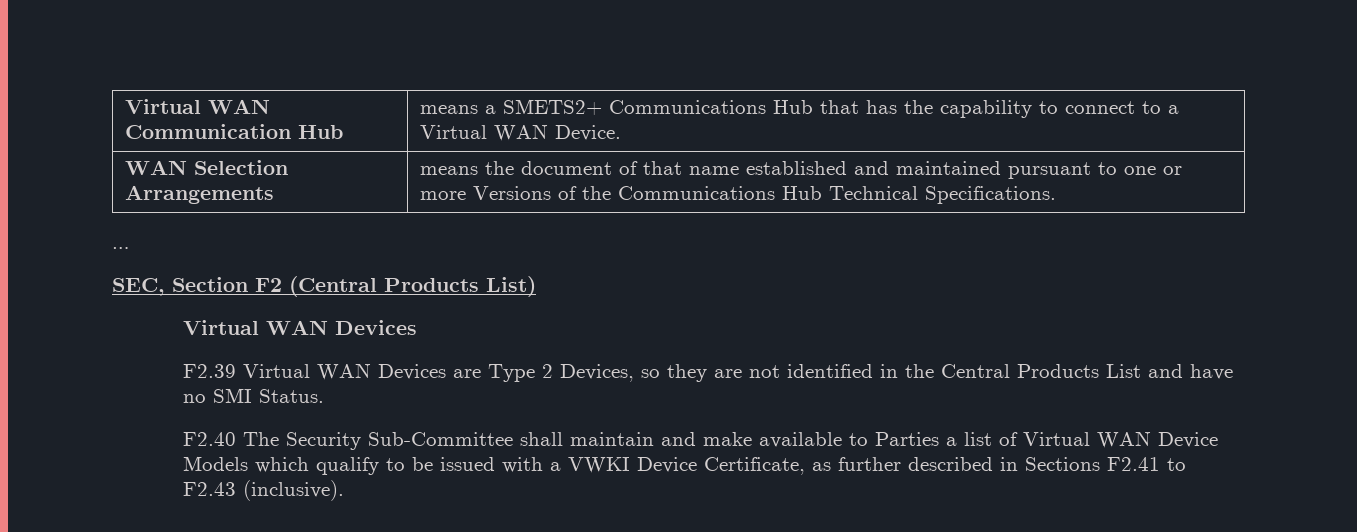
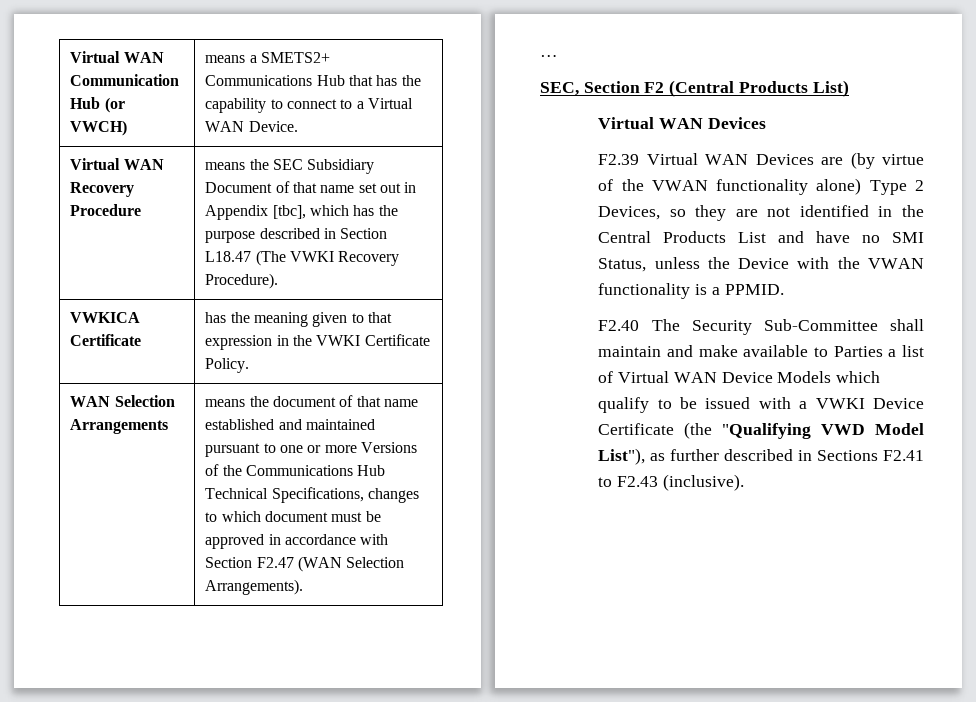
- Virtual WAN Communication Hub | means a SMETS2+ Communications Hub that has the capability to connect to a Virtual WAN Device.
+ Virtual WAN Communication Hub (or VWCH) | means a SMETS2+ Communications Hub that has the capability to connect to a Virtual WAN Device.
+ Virtual WAN Recovery Procedure | means the SEC Subsidiary Document of that name set out in Appendix [tbc], which has the purpose described in Section L18.47 (The VWKI Recovery Procedure).
+ VWKICA Certificate | has the meaning given to that expression in the VWKI Certificate Policy.
- WAN Selection Arrangements | means the document of that name established and maintained pursuant to one or more Versions of the Communications Hub Technical Specifications.
+ WAN Selection Arrangements | means the document of that name established and maintained pursuant to one or more Versions of the Communications Hub Technical Specifications, changes to which document must be approved in accordance with Section F2.47 (WAN Selection Arrangements).
- F2.39 Virtual WAN Devices are Type 2 Devices, so they are not identified in the Central Products List and have no SMI Status.
+ F2.39 Virtual WAN Devices are (by virtue of the VWAN functionality alone) Type 2 Devices, so they are not identified in the Central Products List and have no SMI Status, unless the Device with the VWAN functionality is a PPMID.
- F2.40 The Security Sub-Committee shall maintain and make available to Parties a list of Virtual WAN Device Models which qualify to be issued with a VWKI Device Certificate, as further described in Sections F2.41 to F2.43 (inclusive).
+ F2.40 The Security Sub-Committee shall maintain and make available to Parties a list of Virtual WAN Device Models which qualify to be issued with a VWKI Device Certificate (the "Qualifying VWD Model List"), as further described in Sections F2.41 to F2.43 (inclusive).

